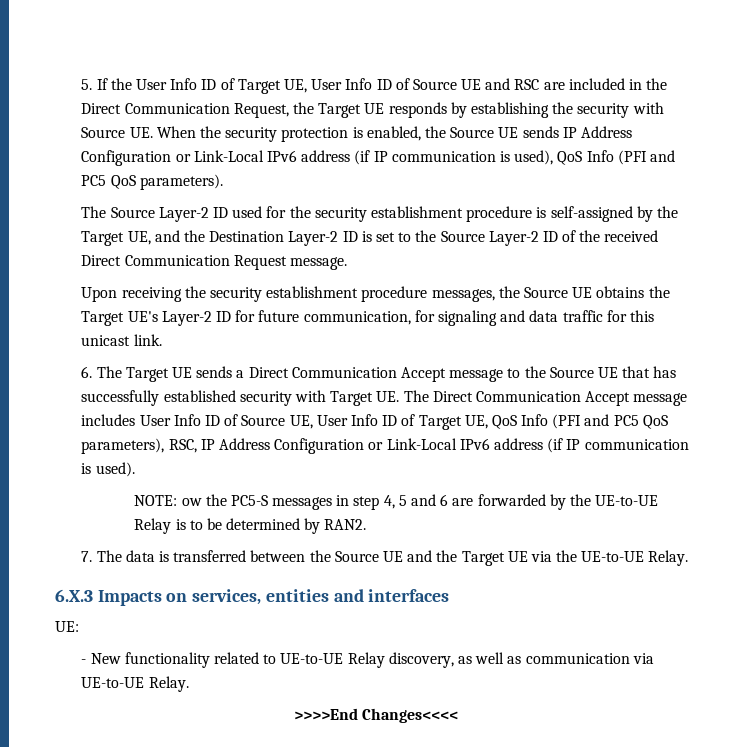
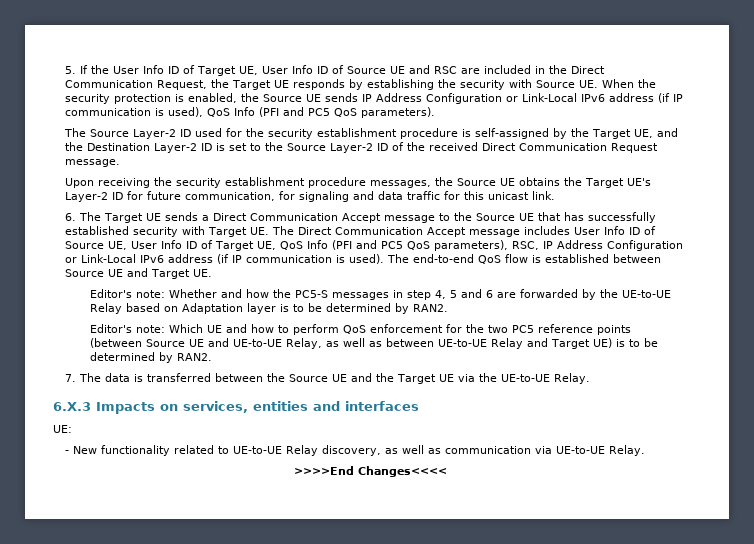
- 6. The Target UE sends a Direct Communication Accept message to the Source UE that has successfully established security with Target UE. The Direct Communication Accept message includes User Info ID of Source UE, User Info ID of Target UE, QoS Info (PFI and PC5 QoS parameters), RSC, IP Address Configuration or Link-Local IPv6 address (if IP communication is used).
- NOTE: ow the PC5-S messages in step 4, 5 and 6 are forwarded by the UE-to-UE Relay is to be determined by RAN2.
+ 6. The Target UE sends a Direct Communication Accept message to the Source UE that has successfully established security with Target UE. The Direct Communication Accept message includes User Info ID of Source UE, User Info ID of Target UE, QoS Info (PFI and PC5 QoS parameters), RSC, IP Address Configuration or Link-Local IPv6 address (if IP communication is used). The end-to-end QoS flow is established between Source UE and Target UE.
+ Editor's note: Whether and how the PC5-S messages in step 4, 5 and 6 are forwarded by the UE-to-UE Relay based on Adaptation layer is to be determined by RAN2.
+ Editor's note: Which UE and how to perform QoS enforcement for the two PC5 reference points (between Source UE and UE-to-UE Relay, as well as between UE-to-UE Relay and Target UE) is to be determined by RAN2.

